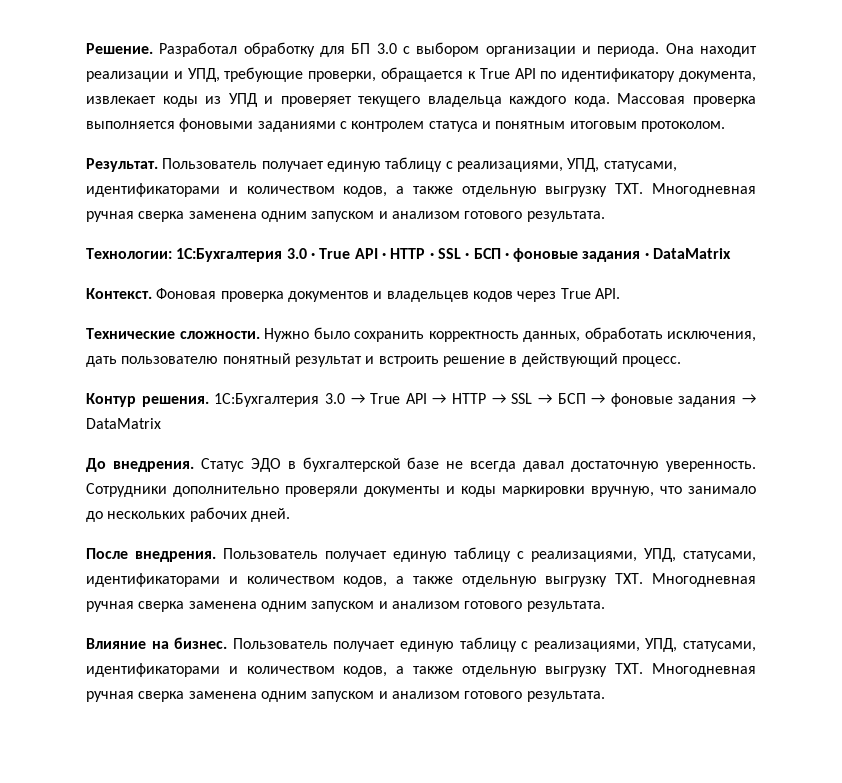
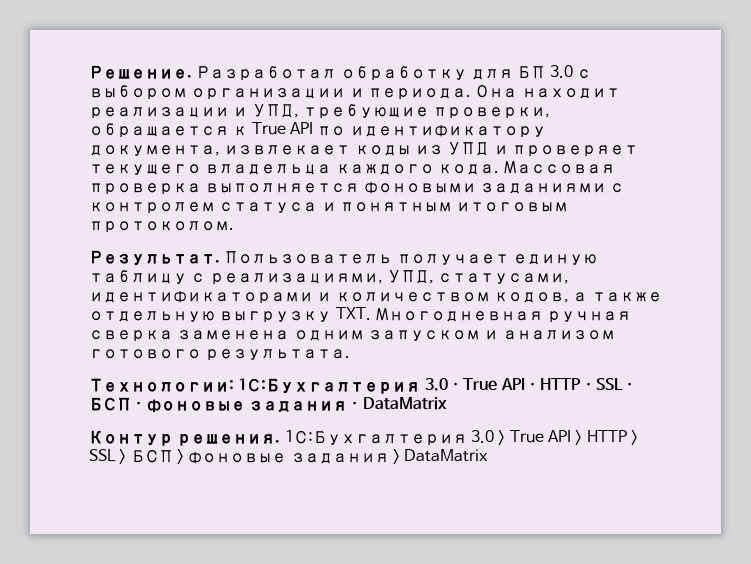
- Контекст. Фоновая проверка документов и владельцев кодов через True API.
- Технические сложности. Нужно было сохранить корректность данных, обработать исключения, дать пользователю понятный результат и встроить решение в действующий процесс.
- 1С:Бухгалтерия 3.0 → True API → HTTP → SSL → БСП → фоновые задания → DataMatrix
- До внедрения. Статус ЭДО в бухгалтерской базе не всегда давал достаточную уверенность. Сотрудники дополнительно проверяли документы и коды маркировки вручную, что занимало до нескольких рабочих дней.
- После внедрения. Пользователь получает единую таблицу с реализациями, УПД, статусами, идентификаторами и количеством кодов, а также отдельную выгрузку TXT. Многодневная ручная сверка заменена одним запуском и анализом готового результата.
- Влияние на бизнес. Пользователь получает единую таблицу с реализациями, УПД, статусами, идентификаторами и количеством кодов, а также отдельную выгрузку TXT. Многодневная ручная сверка заменена одним запуском и анализом готового результата.
+ 1С:Бухгалтерия 3.0 > True API > HTTP > SSL > БСП > фоновые задания > DataMatrix

